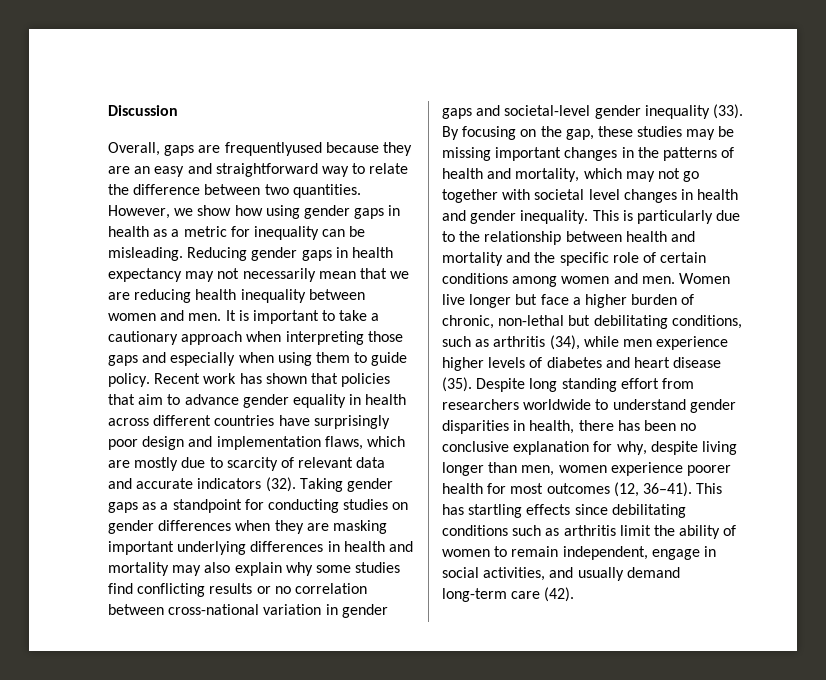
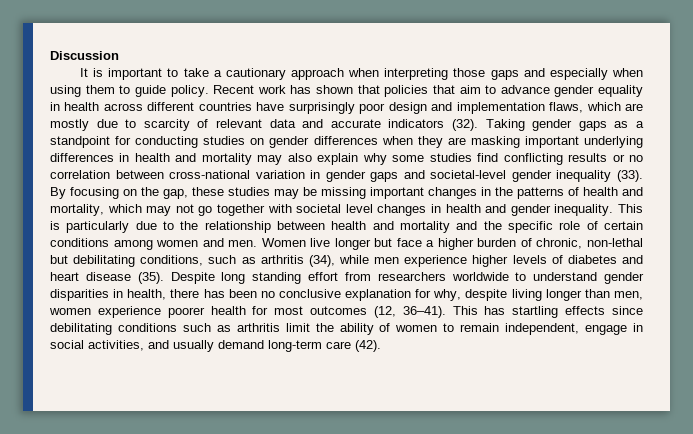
- Overall, gaps are frequentlyused because they are an easy and straightforward way to relate the difference between two quantities. However, we show how using gender gaps in health as a metric for inequality can be misleading. Reducing gender gaps in health expectancy may not necessarily mean that we are reducing health inequality between women and men.

